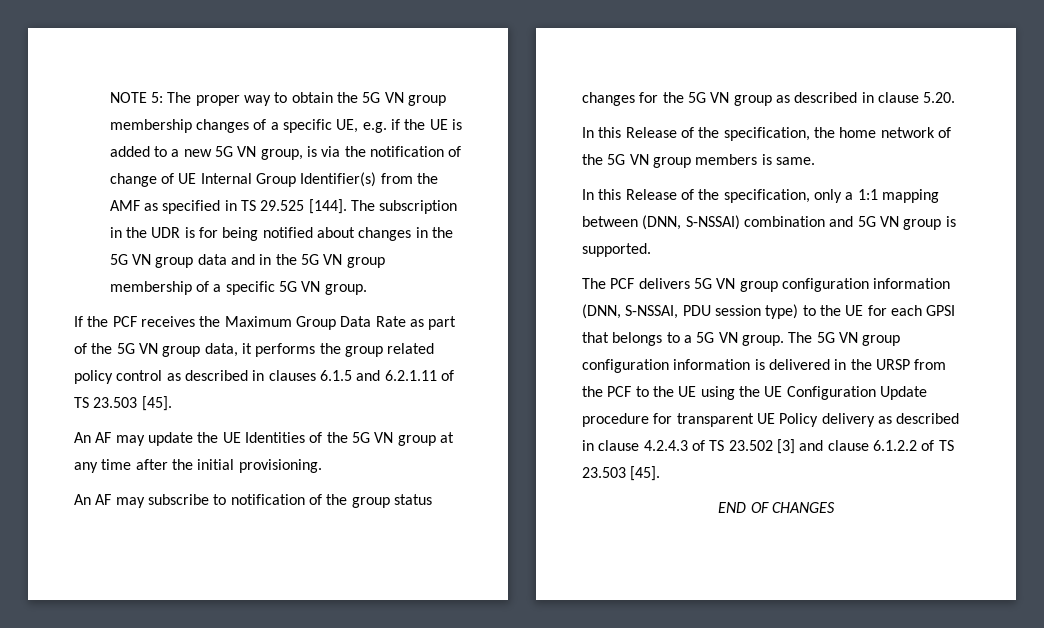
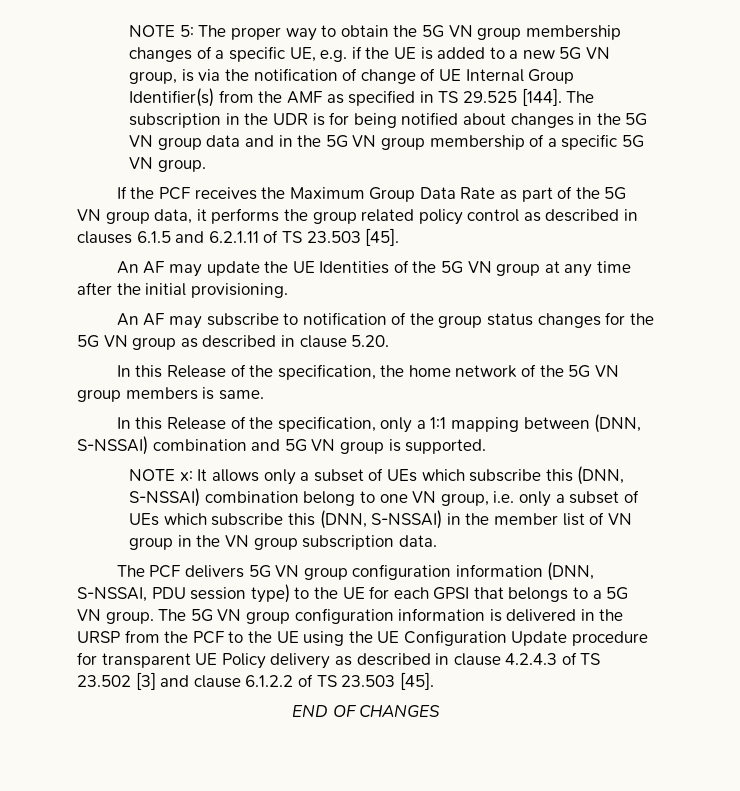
+ NOTE x: It allows only a subset of UEs which subscribe this (DNN, S-NSSAI) combination belong to one VN group, i.e. only a subset of UEs which subscribe this (DNN, S-NSSAI) in the member list of VN group in the VN group subscription data.

